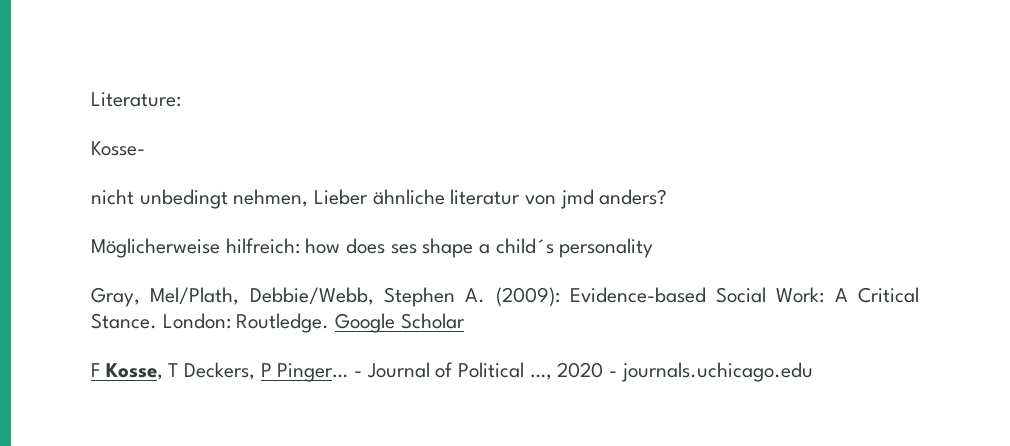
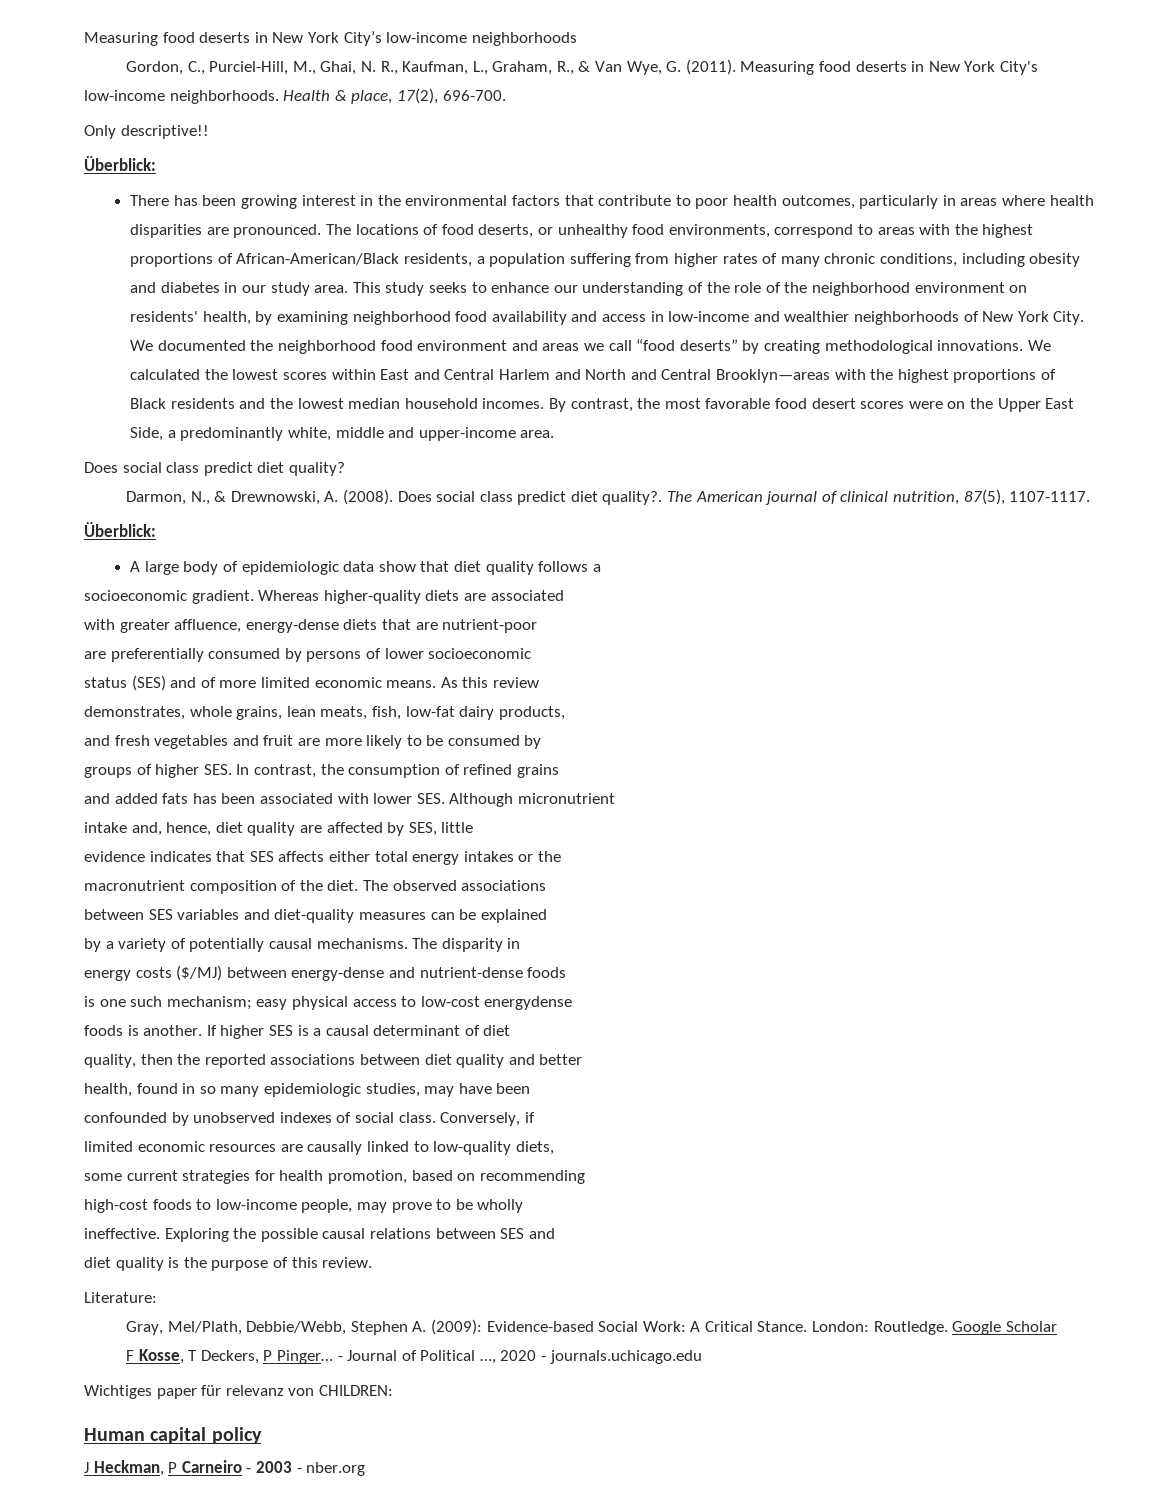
+ Measuring food deserts in New York City’s low-income neighborhoods
+ Gordon, C., Purciel-Hill, M., Ghai, N. R., Kaufman, L., Graham, R., & Van Wye, G. (2011). Measuring food deserts in New York City's low-income neighborhoods. Health & place, 17(2), 696-700.
+ Only descriptive!!
+ Überblick:
+ There has been growing interest in the environmental factors that contribute to poor health outcomes, particularly in areas where health disparities are pronounced. The locations of food deserts, or unhealthy food environments, correspond to areas with the highest proportions of African-American/Black residents, a population suffering from higher rates of many chronic conditions, including obesity and diabetes in our study area. This study seeks to enhance our understanding of the role of the neighborhood environment on residents' health, by examining neighborhood food availability and access in low-income and wealthier neighborhoods of New York City. We documented the neighborhood food environment and areas we call “food deserts” by creating methodological innovations. We calculated the lowest scores within East and Central Harlem and North and Central Brooklyn—areas with the highest proportions of Black residents and the lowest median household incomes. By contrast, the most favorable food desert scores were on the Upper East Side, a predominantly white, middle and upper-income area.
+ Does social class predict diet quality?
+ Darmon, N., & Drewnowski, A. (2008). Does social class predict diet quality?. The American journal of clinical nutrition, 87(5), 1107-1117.
+ Überblick:
+ A large body of epidemiologic data show that diet quality follows a
+ socioeconomic gradient. Whereas higher-quality diets are associated
+ with greater affluence, energy-dense diets that are nutrient-poor
+ are preferentially consumed by persons of lower socioeconomic
+ status (SES) and of more limited economic means. As this review
+ demonstrates, whole grains, lean meats, fish, low-fat dairy products,
+ and fresh vegetables and fruit are more likely to be consumed by
+ groups of higher SES. In contrast, the consumption of refined grains
+ and added fats has been associated with lower SES. Although micronutrient
+ intake and, hence, diet quality are affected by SES, little
+ evidence indicates that SES affects either total energy intakes or the
+ macronutrient composition of the diet. The observed associations
+ between SES variables and diet-quality measures can be explained
+ by a variety of potentially causal mechanisms. The disparity in
+ energy costs ($/MJ) between energy-dense and nutrient-dense foods
+ is one such mechanism; easy physical access to low-cost energydense
+ foods is another. If higher SES is a causal determinant of diet
+ quality, then the reported associations between diet quality and better
+ health, found in so many epidemiologic studies, may have been
+ confounded by unobserved indexes of social class. Conversely, if
+ limited economic resources are causally linked to low-quality diets,
+ some current strategies for health promotion, based on recommending
+ high-cost foods to low-income people, may prove to be wholly
+ ineffective. Exploring the possible causal relations between SES and
+ diet quality is the purpose of this review.
  Literature:
- Kosse-
- nicht unbedingt nehmen, Lieber ähnliche literatur von jmd anders?
- Möglicherweise hilfreich: how does ses shape a child´s personality
+ Wichtiges paper für relevanz von CHILDREN:
+ Human capital policy
+ J Heckman, P Carneiro - 2003 - nber.org

